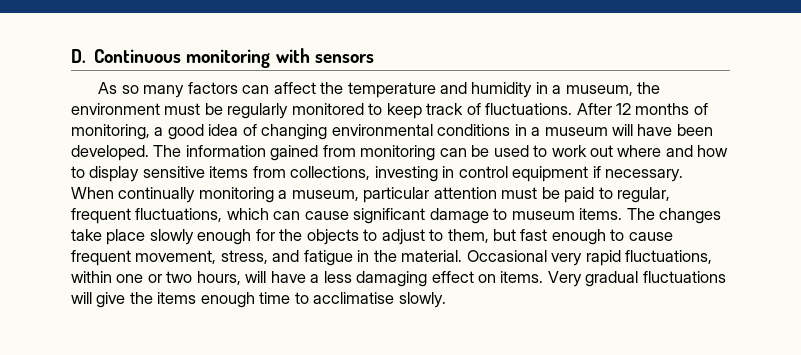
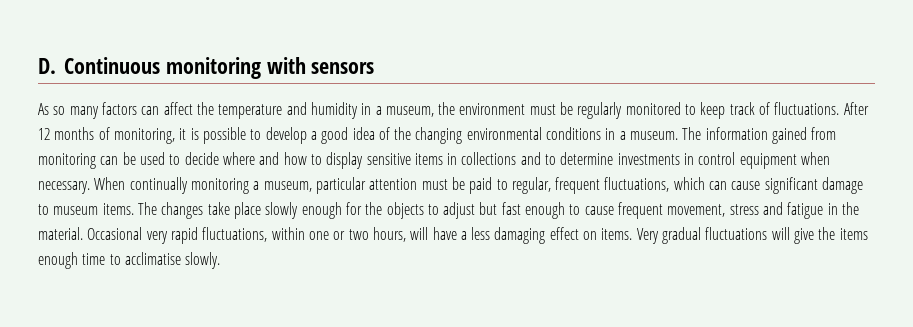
- After 12 months of monitoring, a good idea of changing environmental conditions in a museum will have been developed.
+ After 12 months of monitoring, it is possible to develop a good idea of the changing environmental conditions in a museum.
- The information gained from monitoring can be used to work out where and how to display sensitive items from collections, investing in control equipment if necessary.
+ The information gained from monitoring can be used to decide where and how to display sensitive items in collections and to determine investments in control equipment when necessary.
- The changes take place slowly enough for the objects to adjust to them, but fast enough to cause frequent movement, stress, and fatigue in the material.
+ The changes take place slowly enough for the objects to adjust but fast enough to cause frequent movement, stress and fatigue in the material.

